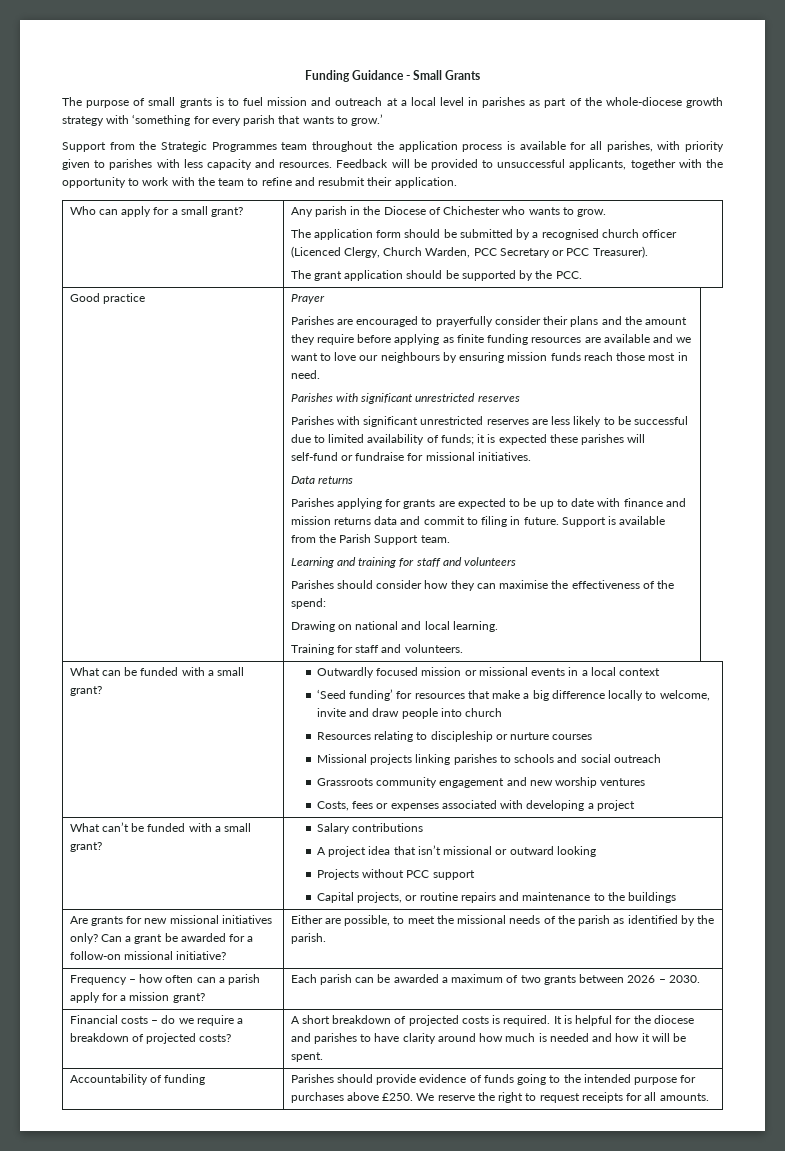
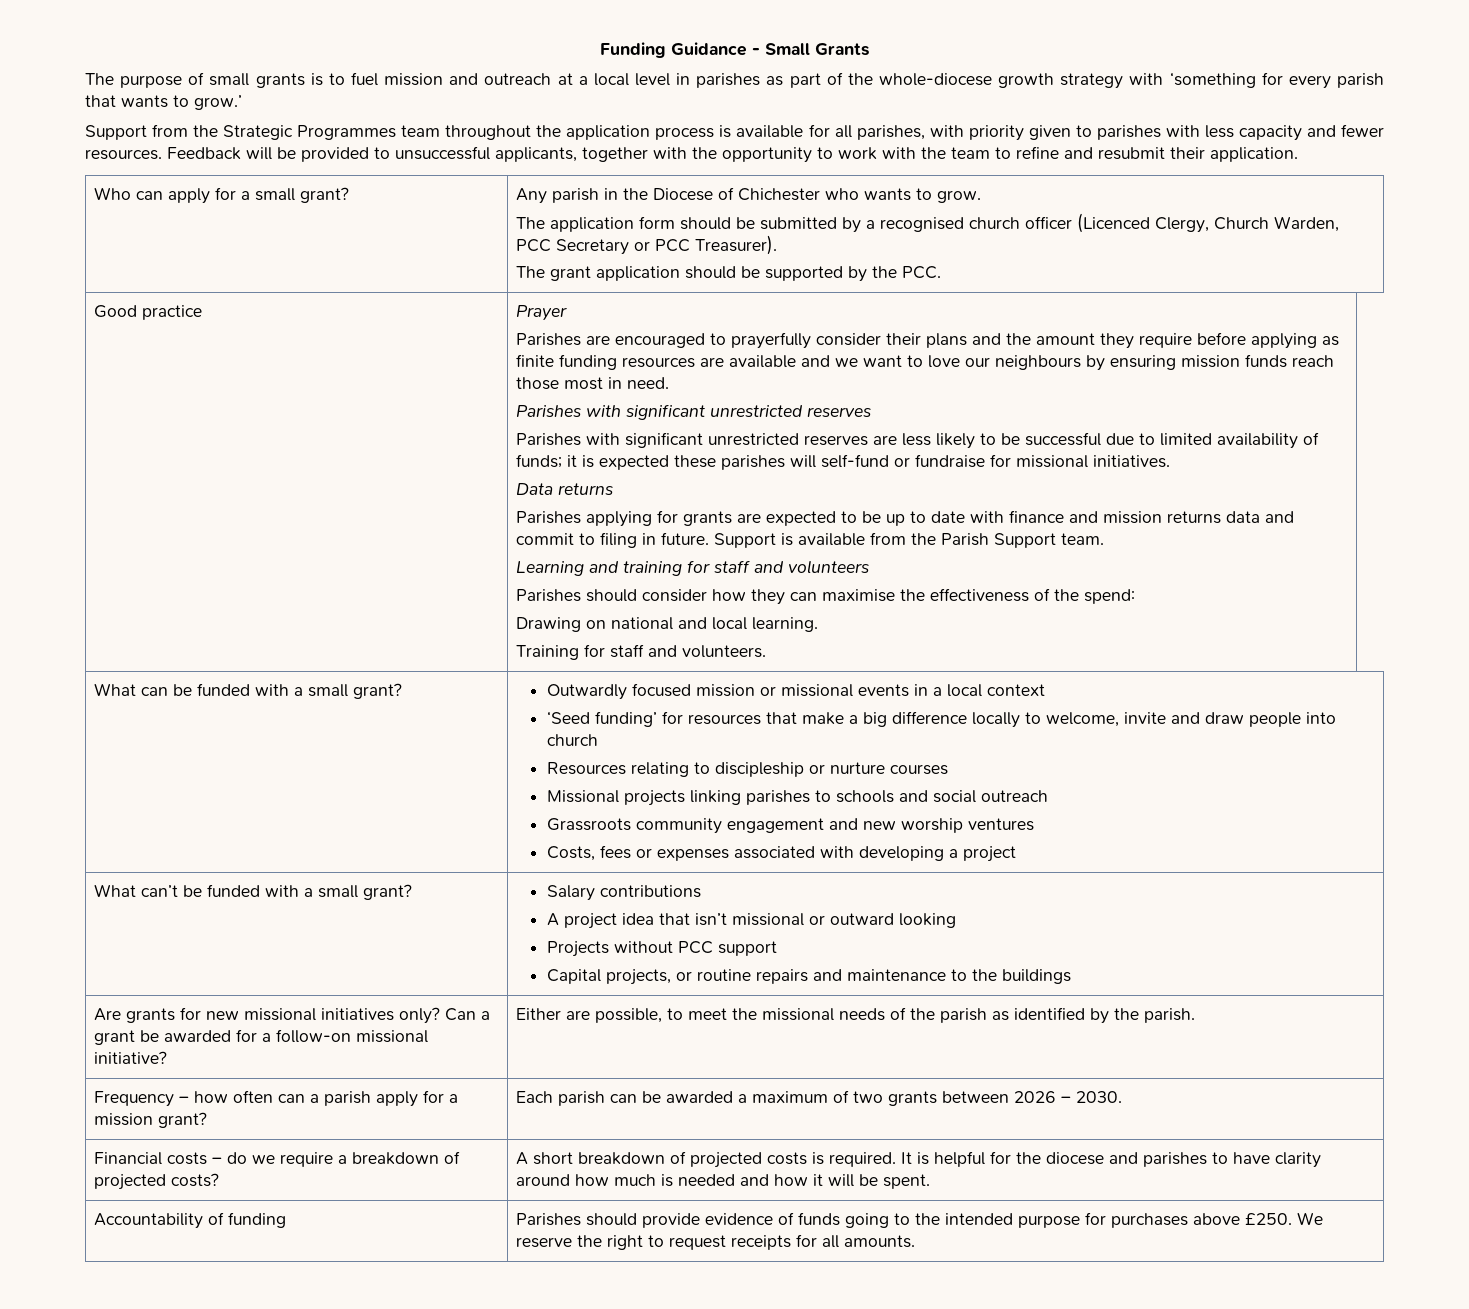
- Support from the Strategic Programmes team throughout the application process is available for all parishes, with priority given to parishes with less capacity and resources.
+ Support from the Strategic Programmes team throughout the application process is available for all parishes, with priority given to parishes with less capacity and fewer resources.

